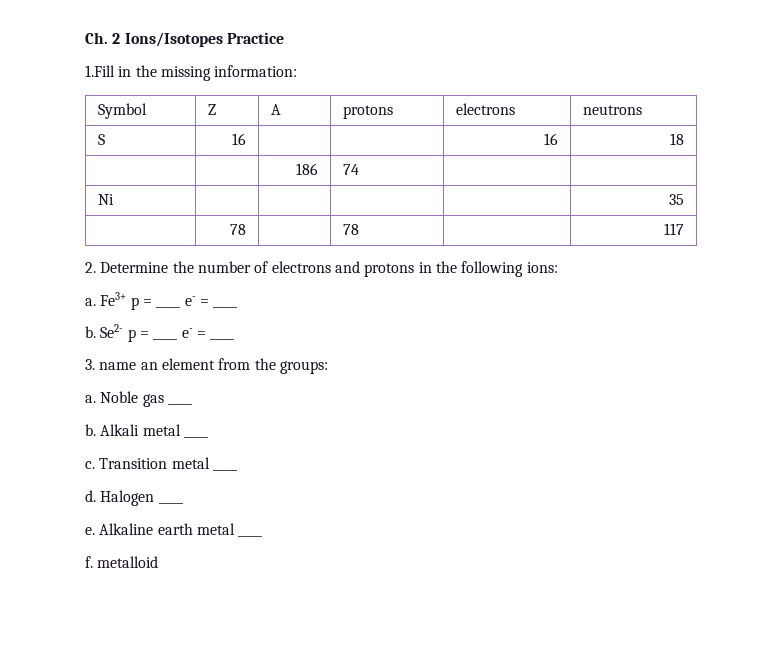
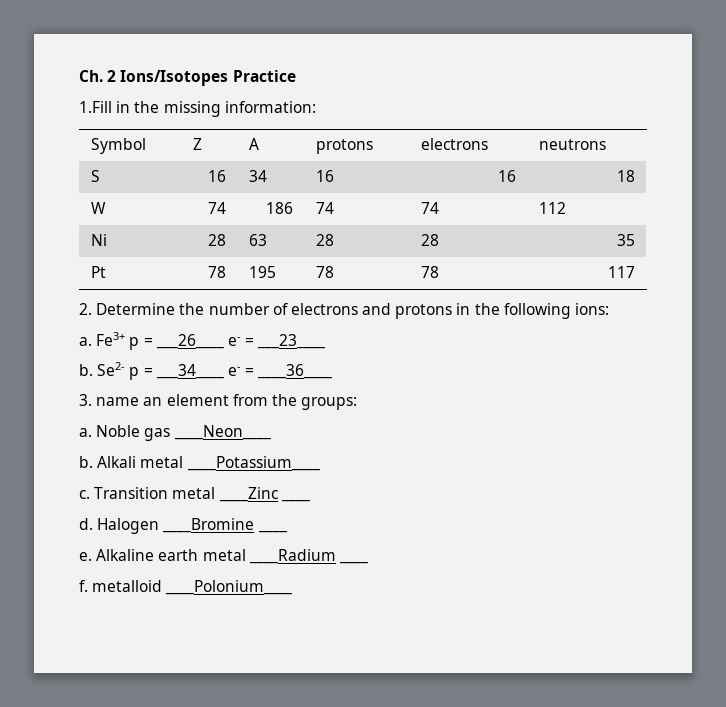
- S | 16 | | | 16 | 18
+ S | 16 | 34 | 16 | 16 | 18
- | | 186 | 74 | |
+ W | 74 | 186 | 74 | 74 | 112
- Ni | | | | | 35
+ Ni | 28 | 63 | 28 | 28 | 35
- | 78 | | 78 | | 117
+ Pt | 78 | 195 | 78 | 78 | 117
- Fe3+ p = ____ e- = ____
+ Fe3+ p = ___26____ e- = ___23____
- Se2- p = ____ e- = ____
+ Se2- p = ___34____ e- = ____36____
- Noble gas ____
+ Noble gas ____Neon____
- Alkali metal ____
+ Alkali metal ____Potassium____
- Transition metal ____
+ Transition metal ____Zinc ____
- Halogen ____
+ Halogen ____Bromine ____
- Alkaline earth metal ____
+ Alkaline earth metal ____Radium ____
- f. metalloid
+ f. metalloid ____Polonium____

